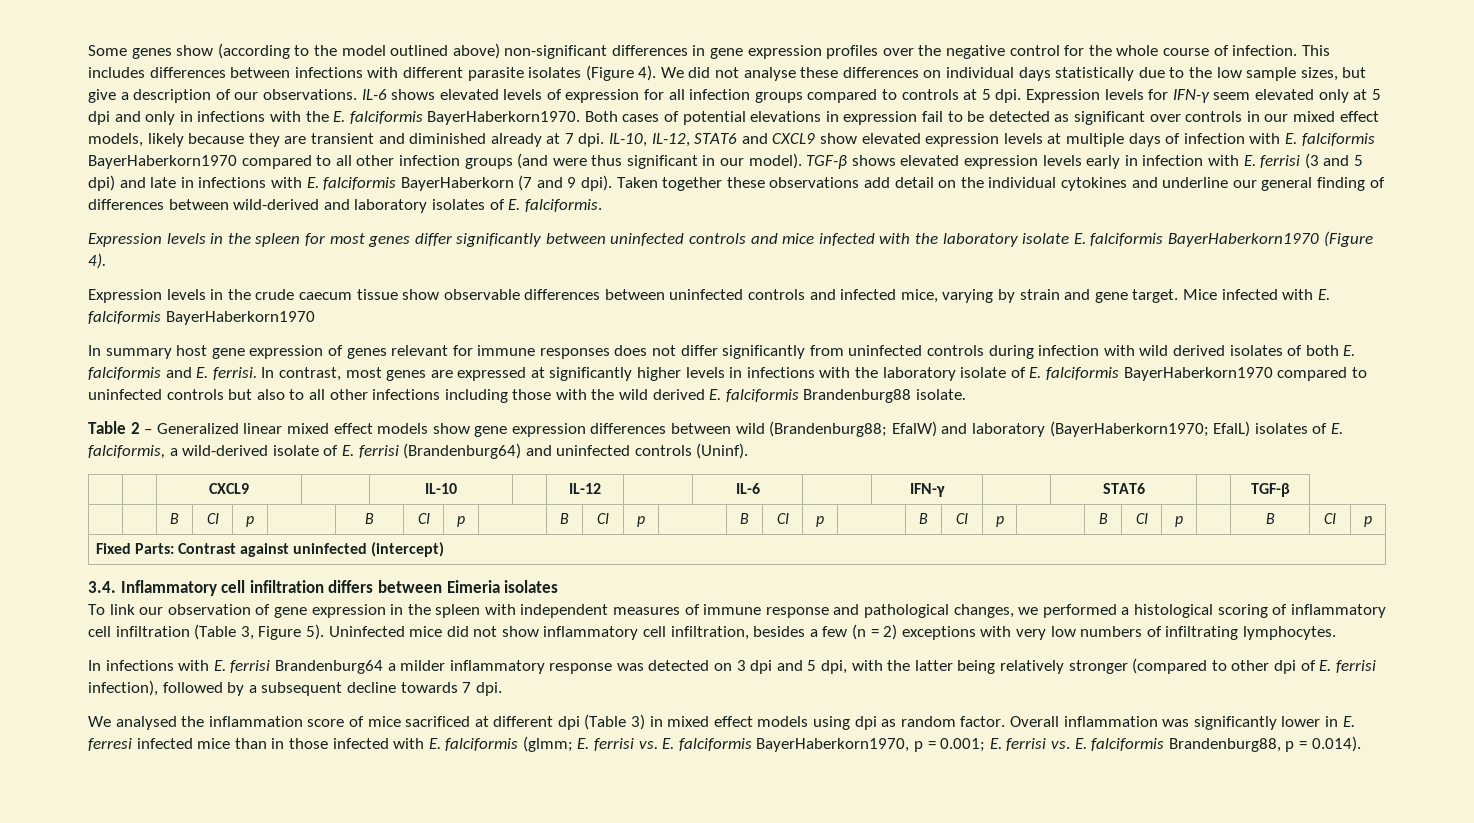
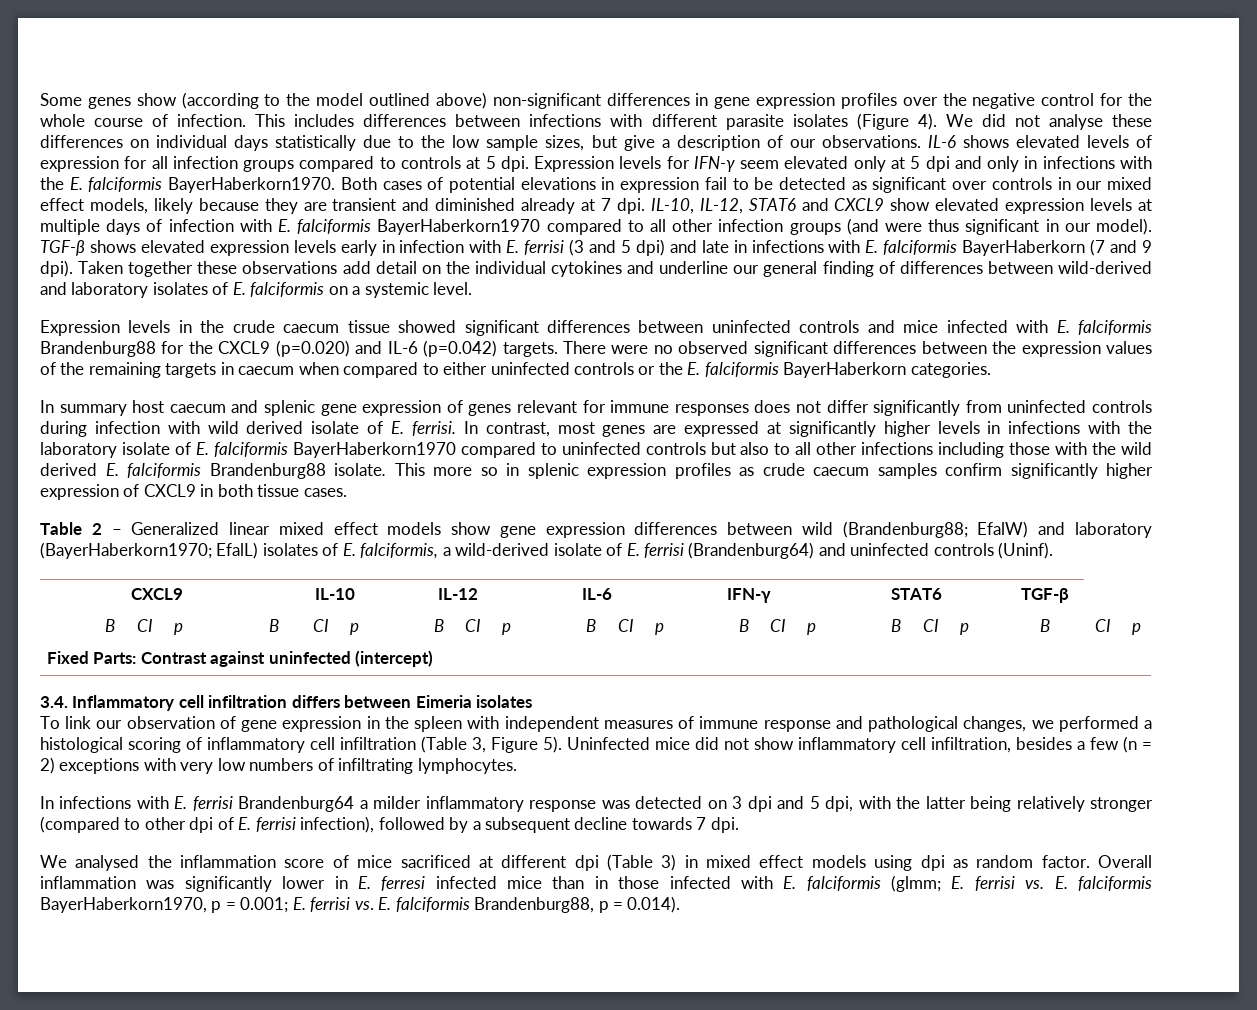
- Taken together these observations add detail on the individual cytokines and underline our general finding of differences between wild-derived and laboratory isolates of E. falciformis.
- Expression levels in the spleen for most genes differ significantly between uninfected controls and mice infected with the laboratory isolate E. falciformis BayerHaberkorn1970 (Figure 4).
+ Taken together these observations add detail on the individual cytokines and underline our general finding of differences between wild-derived and laboratory isolates of E. falciformis on a systemic level.
- Expression levels in the crude caecum tissue show observable differences between uninfected controls and infected mice, varying by strain and gene target. Mice infected with E. falciformis BayerHaberkorn1970
+ Expression levels in the crude caecum tissue showed significant differences between uninfected controls and mice infected with E. falciformis Brandenburg88 for the CXCL9 (p=0.020) and IL-6 (p=0.042) targets. There were no observed significant differences between the expression values of the remaining targets in caecum when compared to either uninfected controls or the E. falciformis BayerHaberkorn categories.
- In summary host gene expression of genes relevant for immune responses does not differ significantly from uninfected controls during infection with wild derived isolates of both E. falciformis and E. ferrisi.
+ In summary host caecum and splenic gene expression of genes relevant for immune responses does not differ significantly from uninfected controls during infection with wild derived isolate of E. ferrisi.
+ This more so in splenic expression profiles as crude caecum samples confirm significantly higher expression of CXCL9 in both tissue cases.

